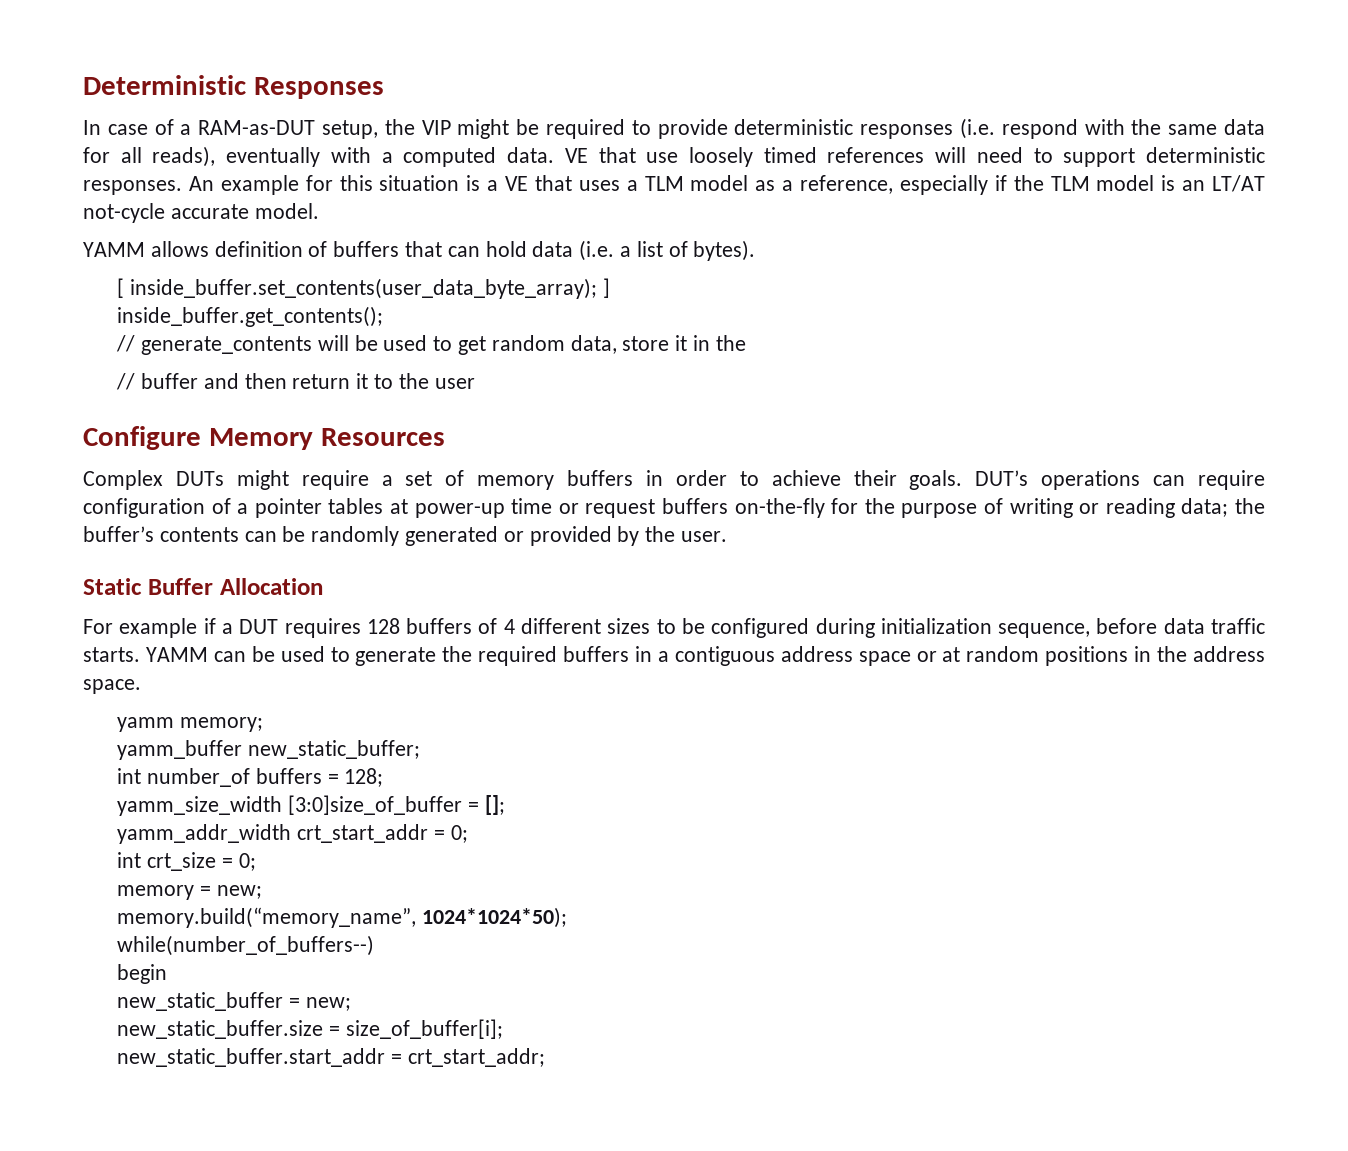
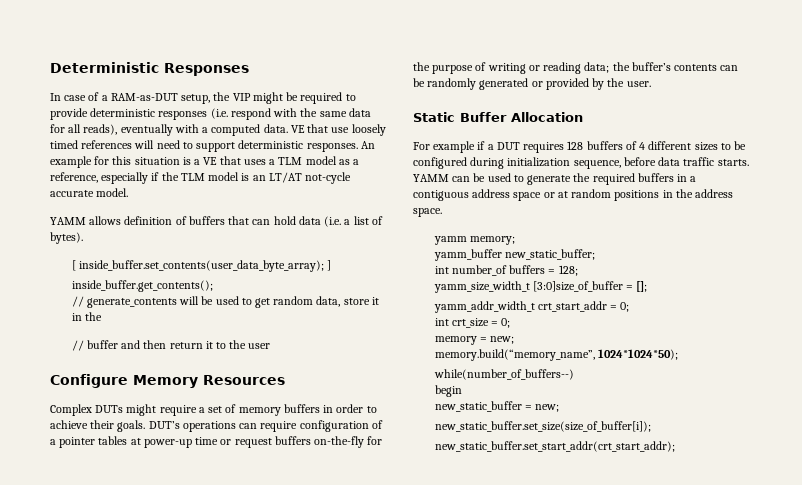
- yamm_size_width [3:0]size_of_buffer = [];
+ yamm_size_width_t [3:0]size_of_buffer = [];
- yamm_addr_width crt_start_addr = 0;
+ yamm_addr_width_t crt_start_addr = 0;
- new_static_buffer.size = size_of_buffer[i];
- new_static_buffer.start_addr = crt_start_addr;
+ new_static_buffer.set_size(size_of_buffer[i]);
+ new_static_buffer.set_start_addr(crt_start_addr);

